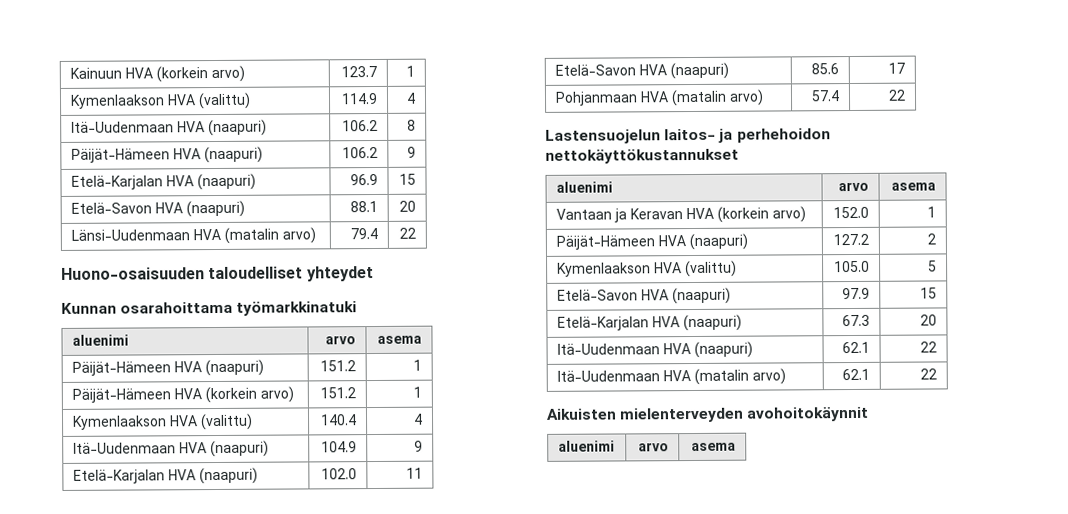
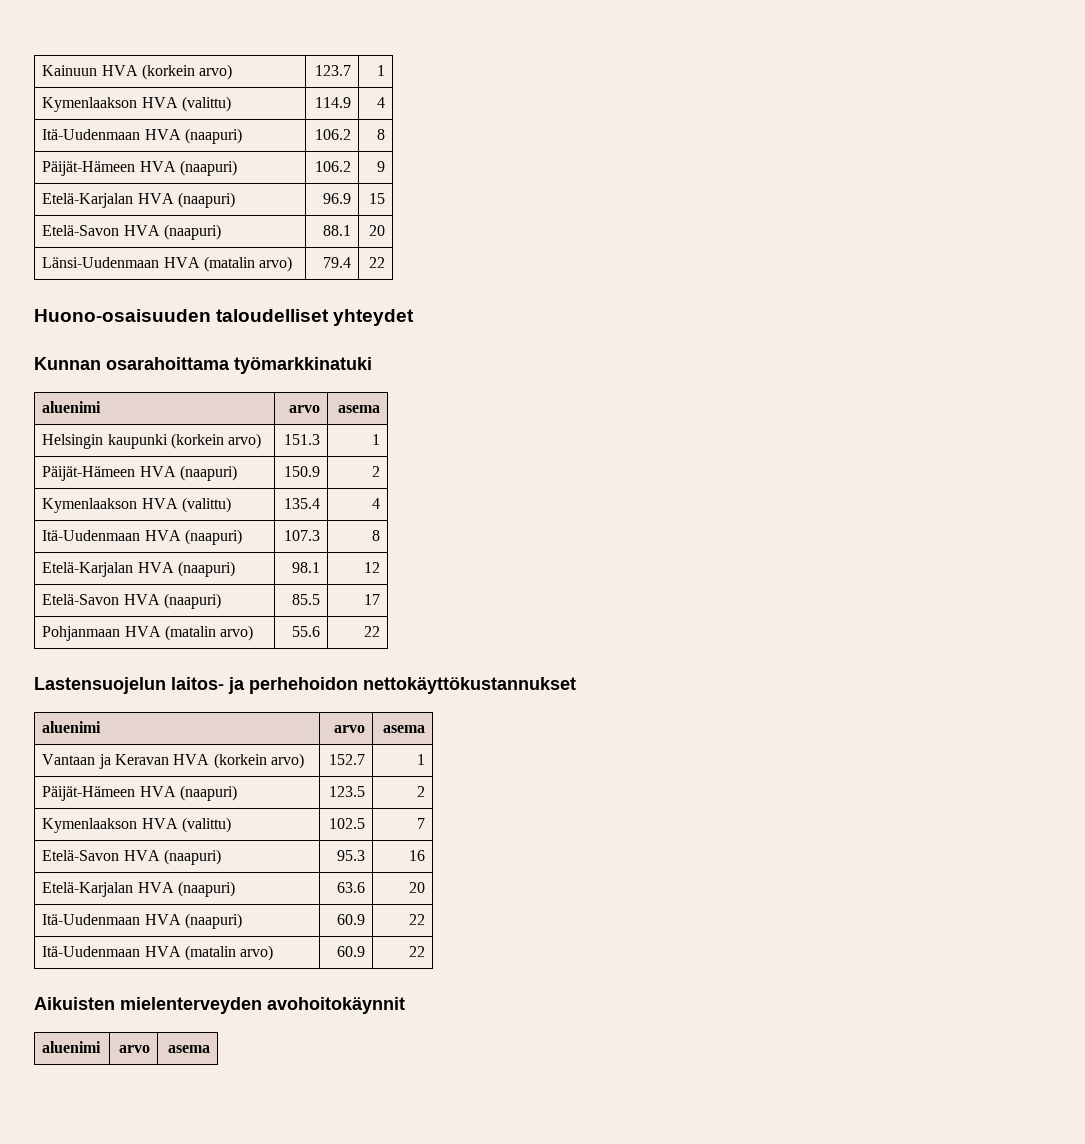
- Päijät-Hämeen HVA (naapuri) | 151.2 | 1
- Päijät-Hämeen HVA (korkein arvo) | 151.2 | 1
- Kymenlaakson HVA (valittu) | 140.4 | 4
- Itä-Uudenmaan HVA (naapuri) | 104.9 | 9
- Etelä-Karjalan HVA (naapuri) | 102.0 | 11
- Etelä-Savon HVA (naapuri) | 85.6 | 17
+ Helsingin kaupunki (korkein arvo) | 151.3 | 1
+ Päijät-Hämeen HVA (naapuri) | 150.9 | 2
+ Kymenlaakson HVA (valittu) | 135.4 | 4
+ Itä-Uudenmaan HVA (naapuri) | 107.3 | 8
+ Etelä-Karjalan HVA (naapuri) | 98.1 | 12
+ Etelä-Savon HVA (naapuri) | 85.5 | 17
- Pohjanmaan HVA (matalin arvo) | 57.4 | 22
+ Pohjanmaan HVA (matalin arvo) | 55.6 | 22
- Vantaan ja Keravan HVA (korkein arvo) | 152.0 | 1
- Päijät-Hämeen HVA (naapuri) | 127.2 | 2
- Kymenlaakson HVA (valittu) | 105.0 | 5
- Etelä-Savon HVA (naapuri) | 97.9 | 15
- Etelä-Karjalan HVA (naapuri) | 67.3 | 20
+ Vantaan ja Keravan HVA (korkein arvo) | 152.7 | 1
+ Päijät-Hämeen HVA (naapuri) | 123.5 | 2
+ Kymenlaakson HVA (valittu) | 102.5 | 7
+ Etelä-Savon HVA (naapuri) | 95.3 | 16
+ Etelä-Karjalan HVA (naapuri) | 63.6 | 20
- Itä-Uudenmaan HVA (naapuri) | 62.1 | 22
+ Itä-Uudenmaan HVA (naapuri) | 60.9 | 22
- Itä-Uudenmaan HVA (matalin arvo) | 62.1 | 22
+ Itä-Uudenmaan HVA (matalin arvo) | 60.9 | 22

